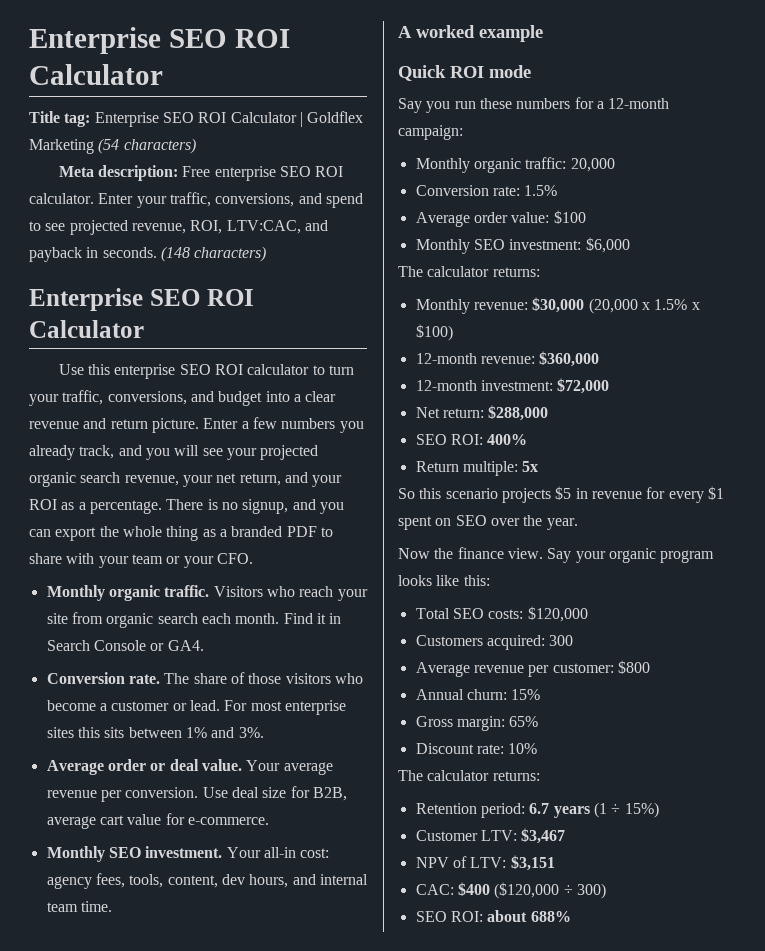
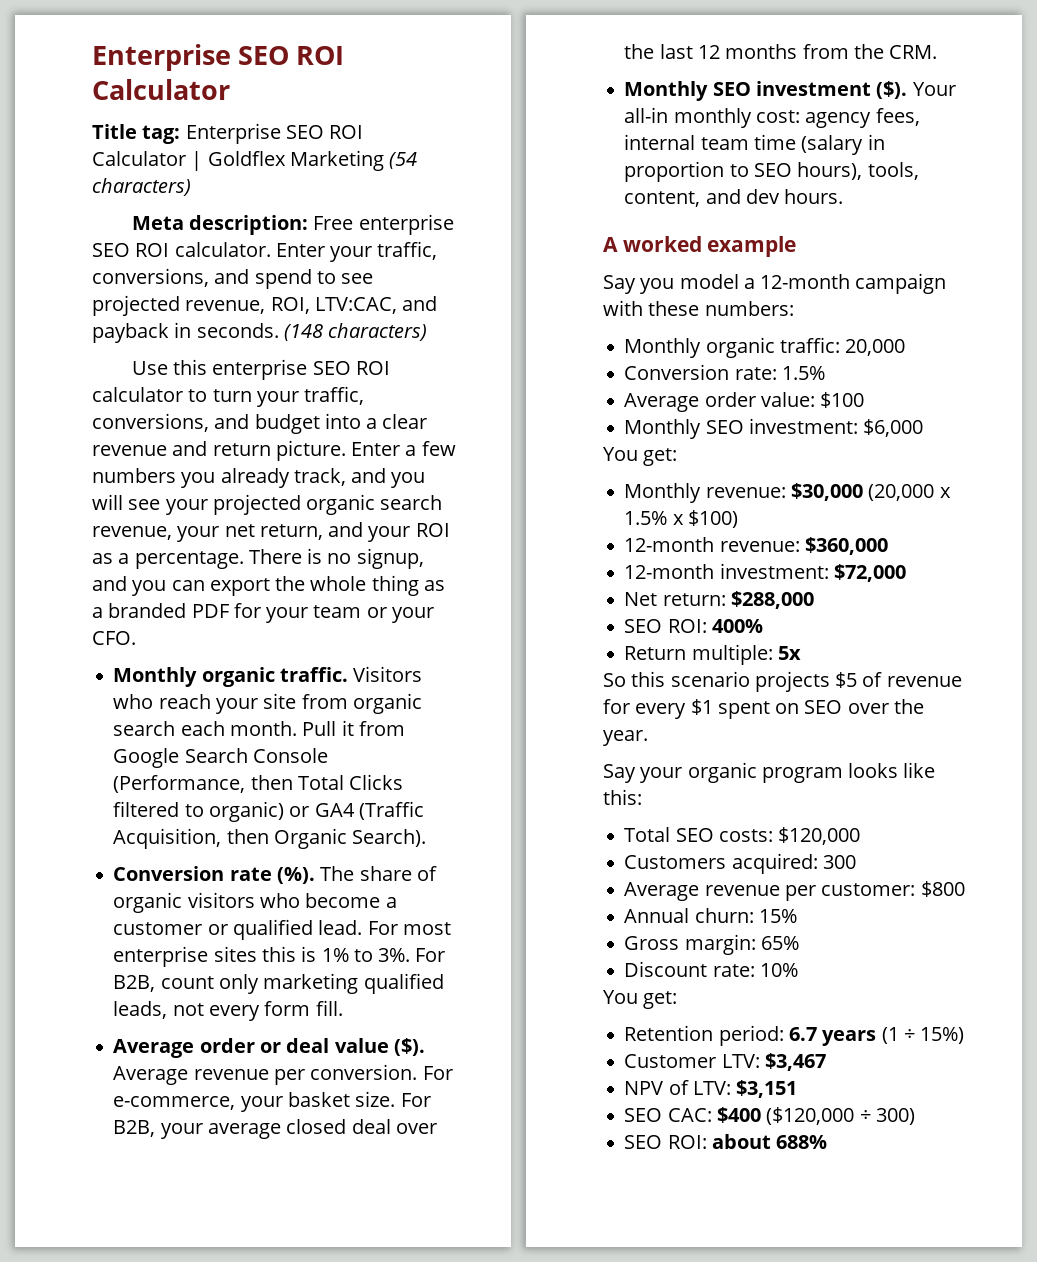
  (148 characters)
- Enterprise SEO ROI Calculator
- There is no signup, and you can export the whole thing as a branded PDF to share with your team or your CFO.
+ There is no signup, and you can export the whole thing as a branded PDF for your team or your CFO.
- Find it in Search Console or GA4.
- Conversion rate.
+ Pull it from Google Search Console (Performance, then Total Clicks filtered to organic) or GA4 (Traffic Acquisition, then Organic Search).
+ Conversion rate (%).
- The share of those visitors who become a customer or lead.
+ The share of organic visitors who become a customer or qualified lead.
- For most enterprise sites this sits between 1% and 3%.
- Average order or deal value. Your average revenue per conversion. Use deal size for B2B, average cart value for e-commerce.
- Monthly SEO investment.
+ For most enterprise sites this is 1% to 3%. For B2B, count only marketing qualified leads, not every form fill.
+ Average order or deal value ($). Average revenue per conversion. For e-commerce, your basket size. For B2B, your average closed deal over the last 12 months from the CRM.
+ Monthly SEO investment ($).
- Your all-in cost: agency fees, tools, content, dev hours, and internal team time.
+ Your all-in monthly cost: agency fees, internal team time (salary in proportion to SEO hours), tools, content, and dev hours.
- Quick ROI mode
- Say you run these numbers for a 12-month campaign:
+ Say you model a 12-month campaign with these numbers:
  Monthly SEO investment: $6,000
- The calculator returns:
+ You get:
- So this scenario projects $5 in revenue for every $1 spent on SEO over the year.
+ So this scenario projects $5 of revenue for every $1 spent on SEO over the year.
- Now the finance view.
  Discount rate: 10%
- The calculator returns:
+ You get:
- CAC: $400 ($120,000 ÷ 300)
+ SEO CAC: $400 ($120,000 ÷ 300)

